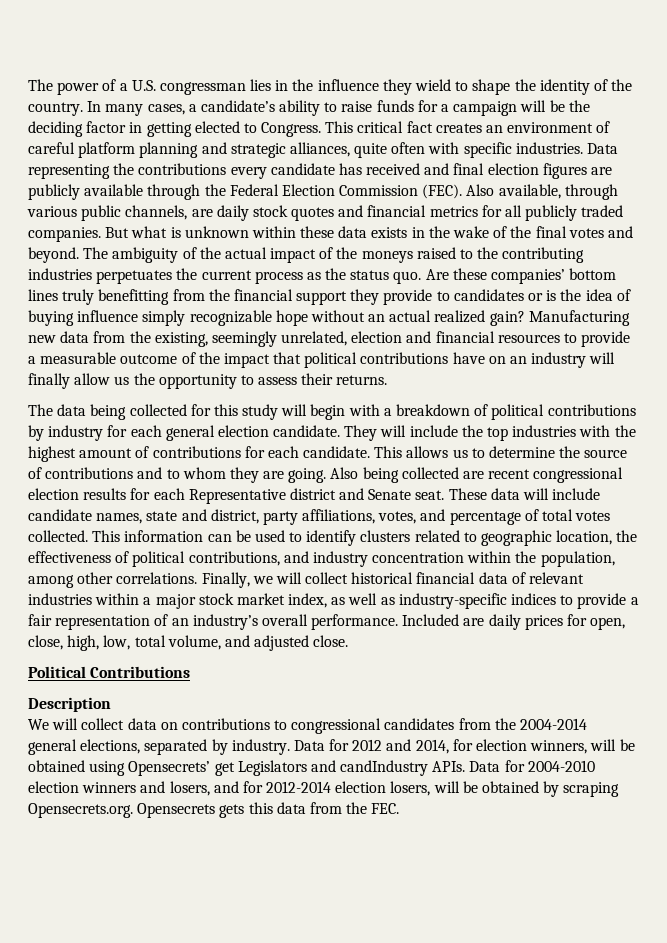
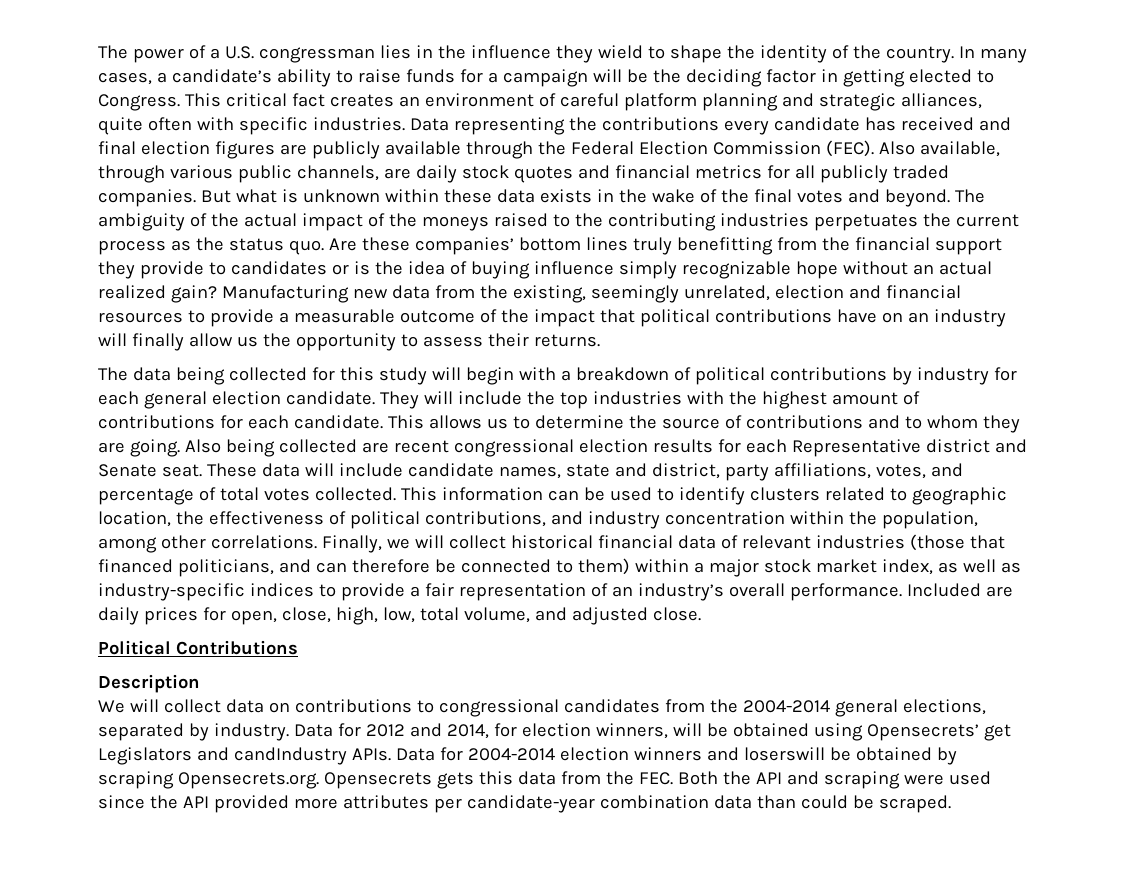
- Finally, we will collect historical financial data of relevant industries within a major stock market index, as well as industry-specific indices to provide a fair representation of an industry’s overall performance.
+ Finally, we will collect historical financial data of relevant industries (those that financed politicians, and can therefore be connected to them) within a major stock market index, as well as industry-specific indices to provide a fair representation of an industry’s overall performance.
- Data for 2004-2010 election winners and losers, and for 2012-2014 election losers, will be obtained by scraping Opensecrets.org. Opensecrets gets this data from the FEC.
+ Data for 2004-2014 election winners and loserswill be obtained by scraping Opensecrets.org. Opensecrets gets this data from the FEC. Both the API and scraping were used since the API provided more attributes per candidate-year combination data than could be scraped.

